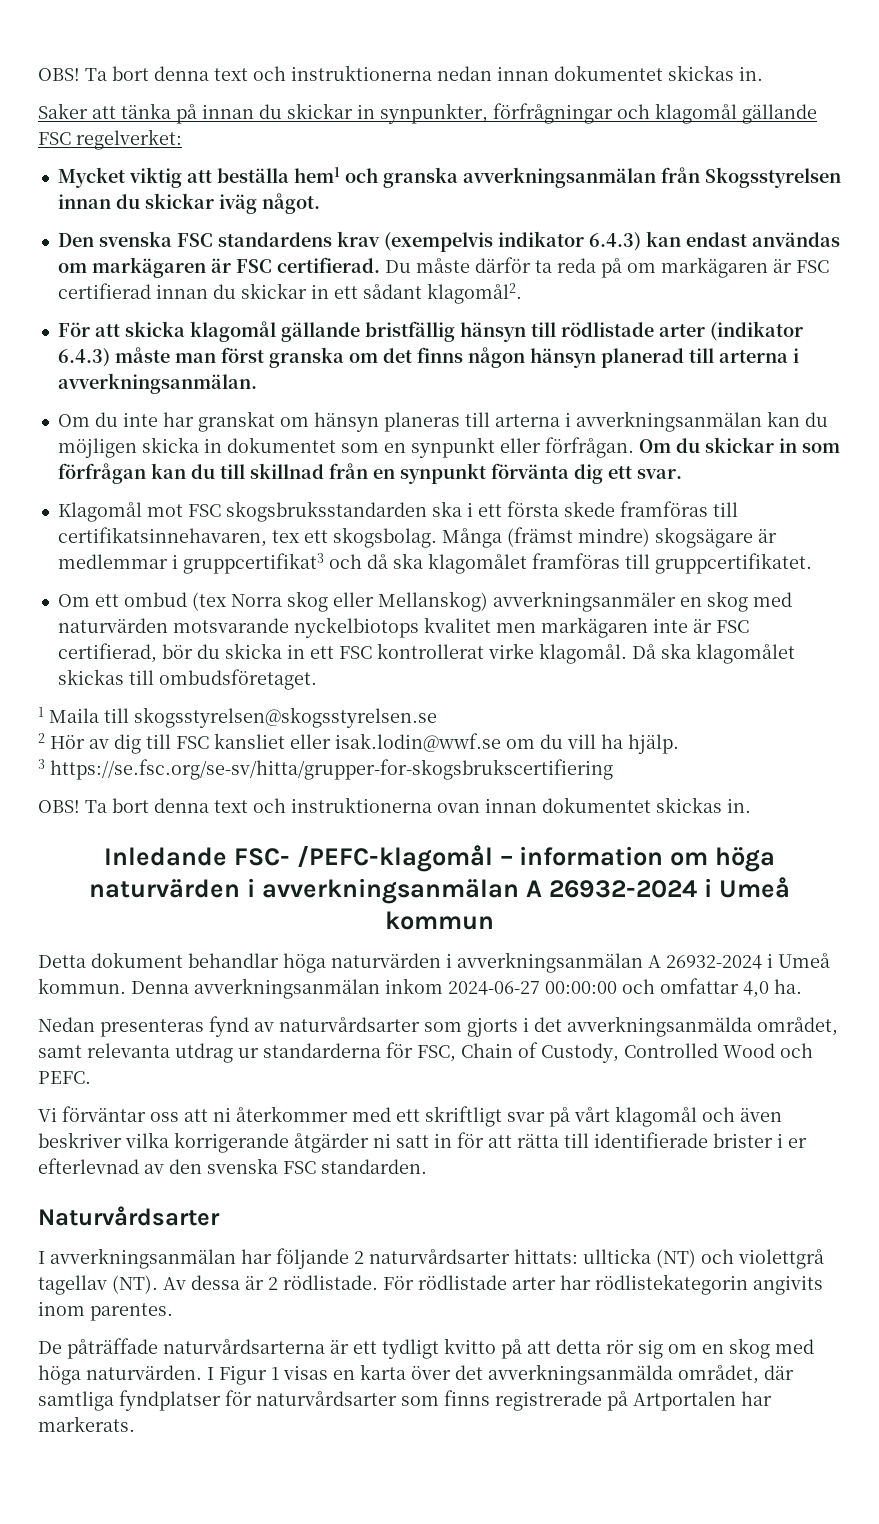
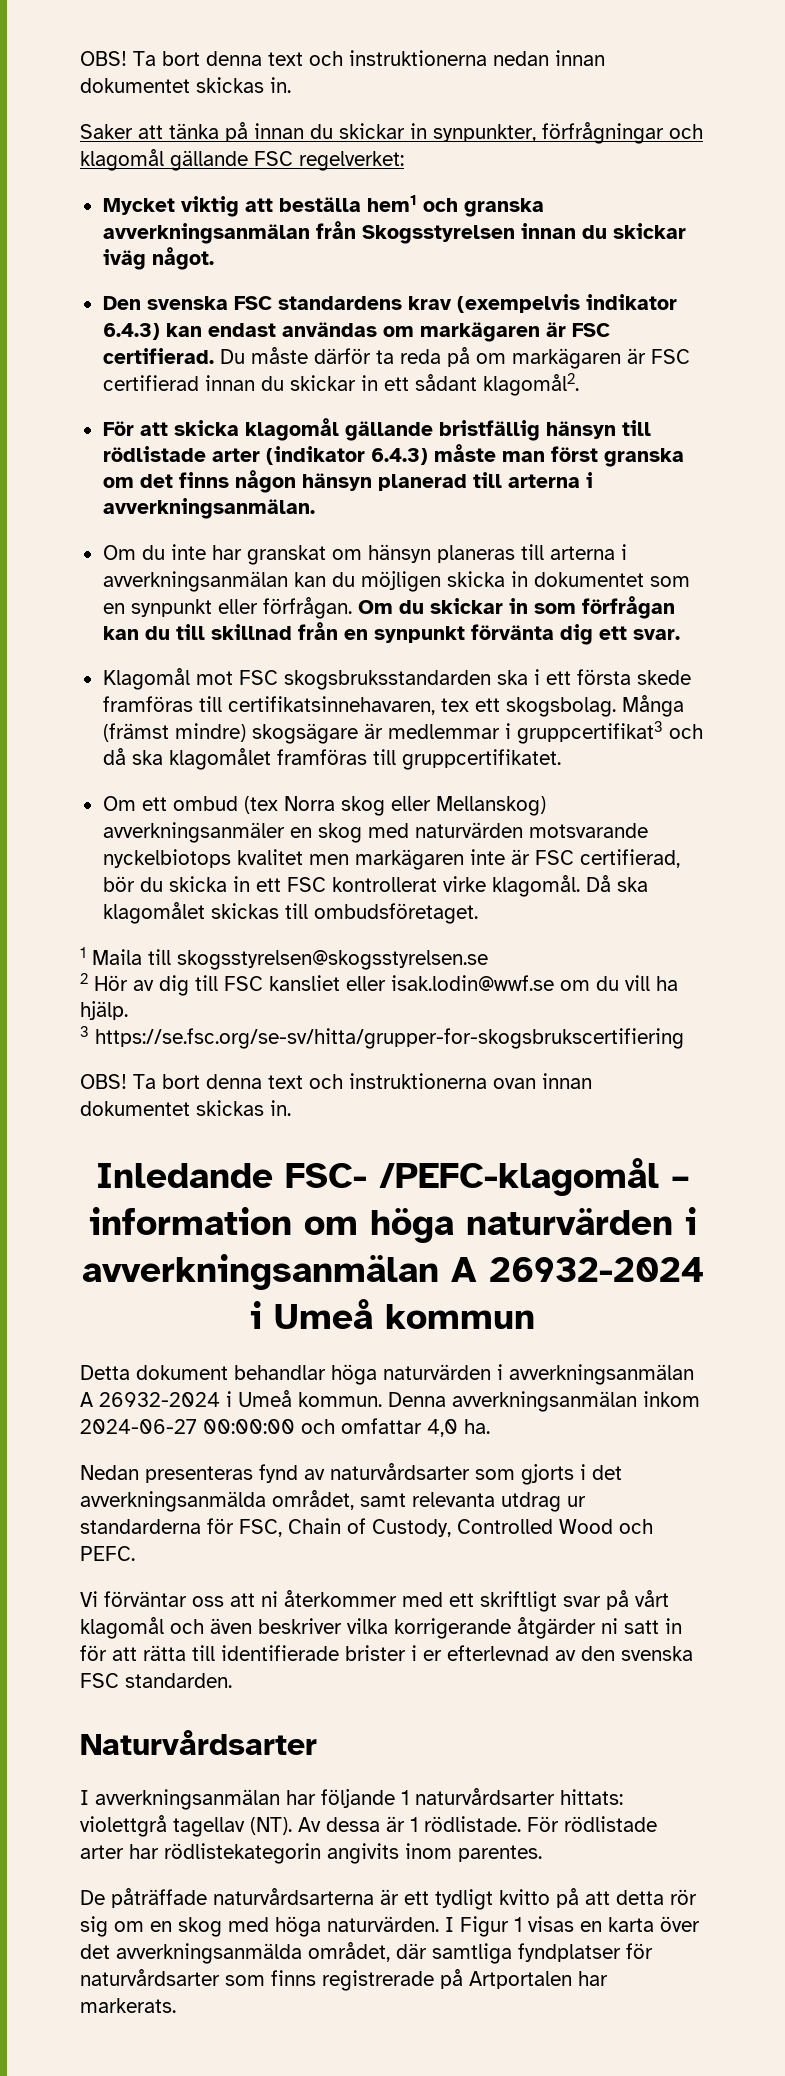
- I avverkningsanmälan har följande 2 naturvårdsarter hittats: ullticka (NT) och violettgrå tagellav (NT). Av dessa är 2 rödlistade.
+ I avverkningsanmälan har följande 1 naturvårdsarter hittats: violettgrå tagellav (NT). Av dessa är 1 rödlistade.

